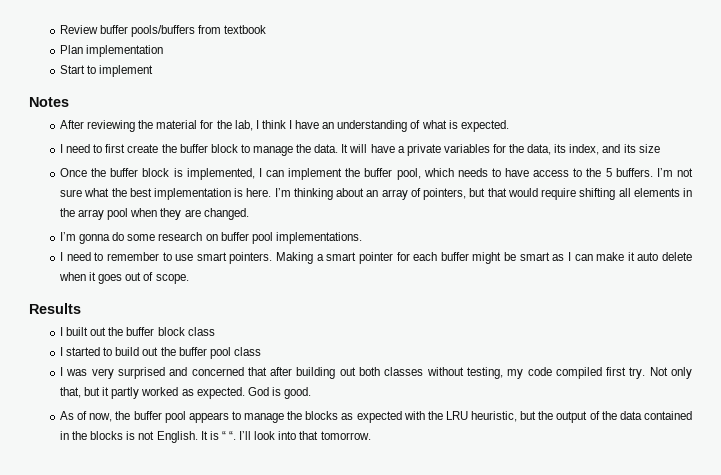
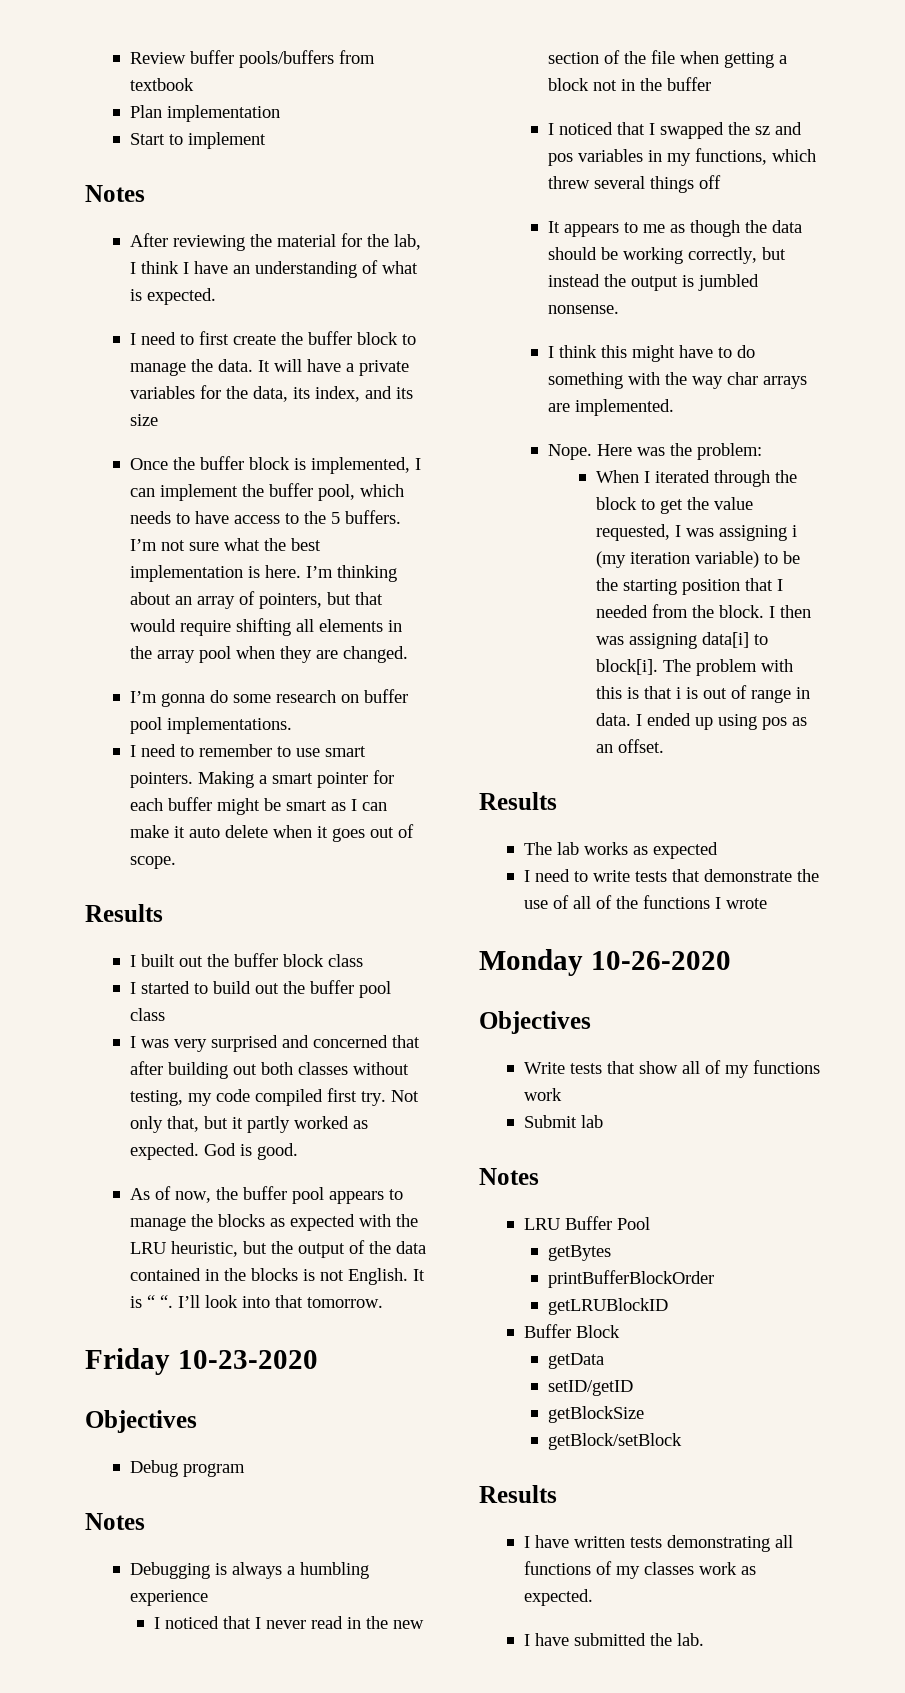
+ Friday 10-23-2020
+ Objectives
+ Debug program
+ Notes
+ Debugging is always a humbling experience
+ I noticed that I never read in the new section of the file when getting a block not in the buffer
+ I noticed that I swapped the sz and pos variables in my functions, which threw several things off
+ It appears to me as though the data should be working correctly, but instead the output is jumbled nonsense.
+ I think this might have to do something with the way char arrays are implemented.
+ Nope. Here was the problem:
+ When I iterated through the block to get the value requested, I was assigning i (my iteration variable) to be the starting position that I needed from the block. I then was assigning data[i] to block[i]. The problem with this is that i is out of range in data. I ended up using pos as an offset.
+ Results
+ The lab works as expected
+ I need to write tests that demonstrate the use of all of the functions I wrote
+ Monday 10-26-2020
+ Objectives
+ Write tests that show all of my functions work
+ Submit lab
+ Notes
+ LRU Buffer Pool
+ getBytes
+ printBufferBlockOrder
+ getLRUBlockID
+ Buffer Block
+ getData
+ setID/getID
+ getBlockSize
+ getBlock/setBlock
+ Results
+ I have written tests demonstrating all functions of my classes work as expected.
+ I have submitted the lab.

